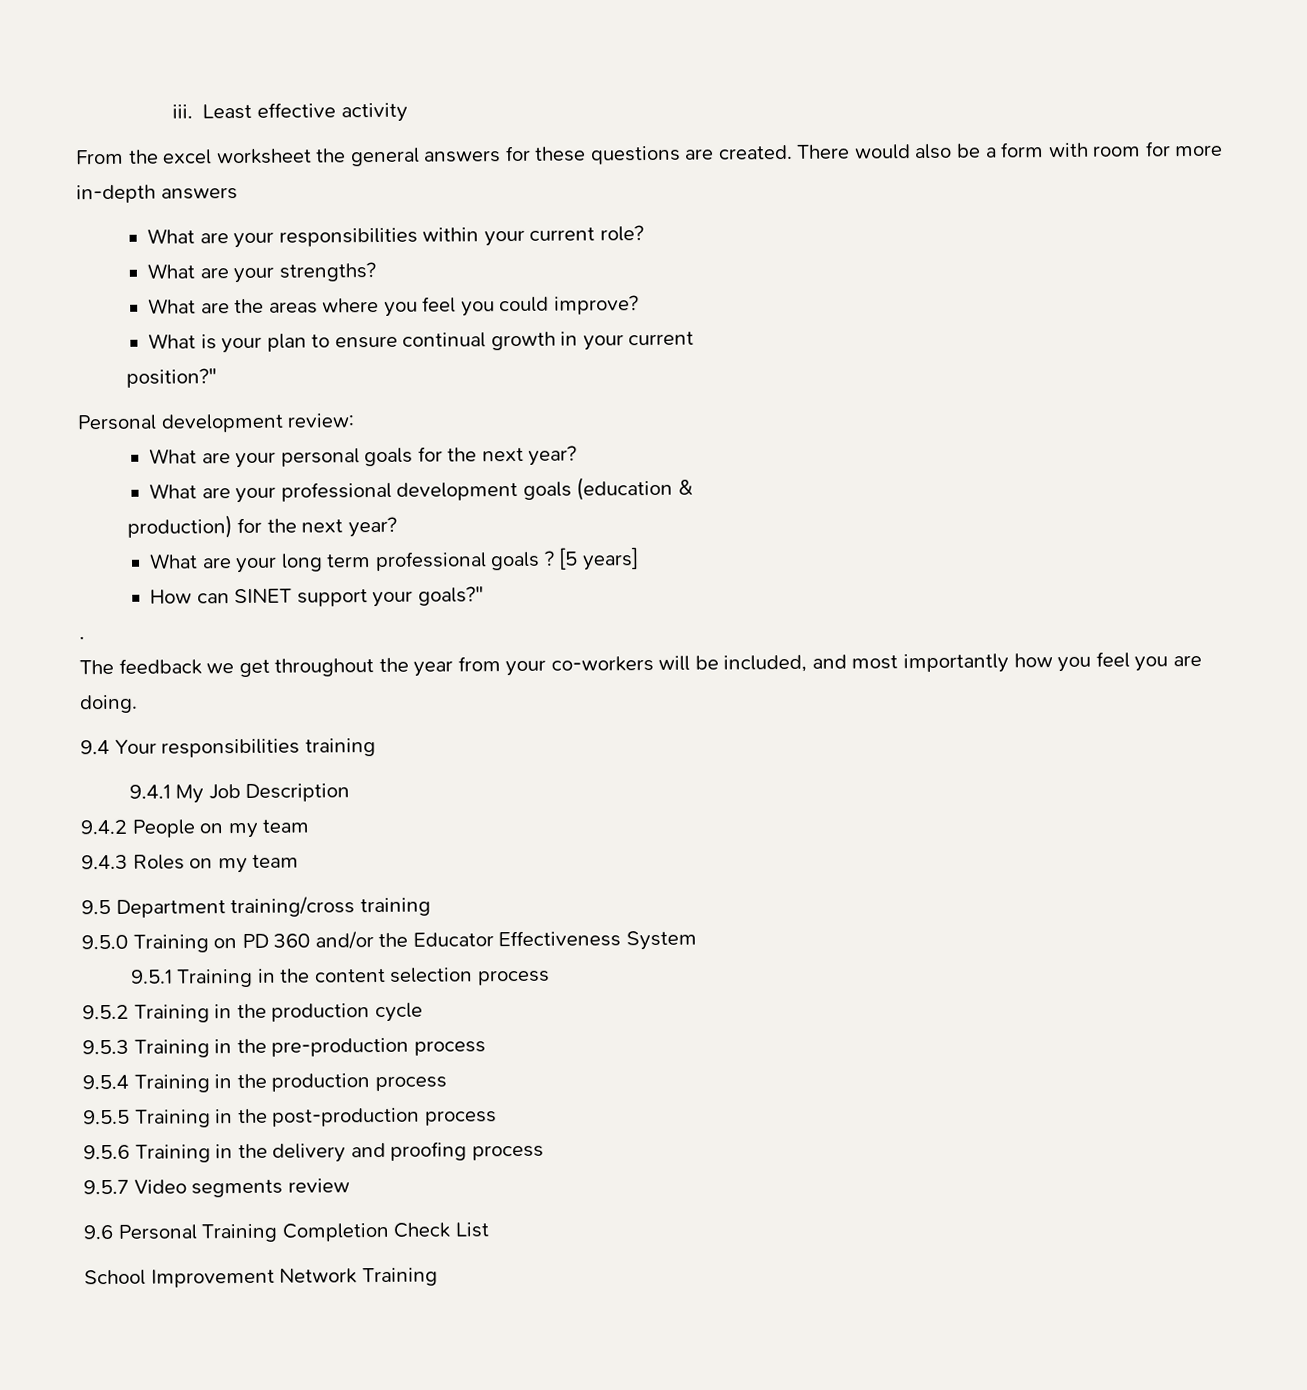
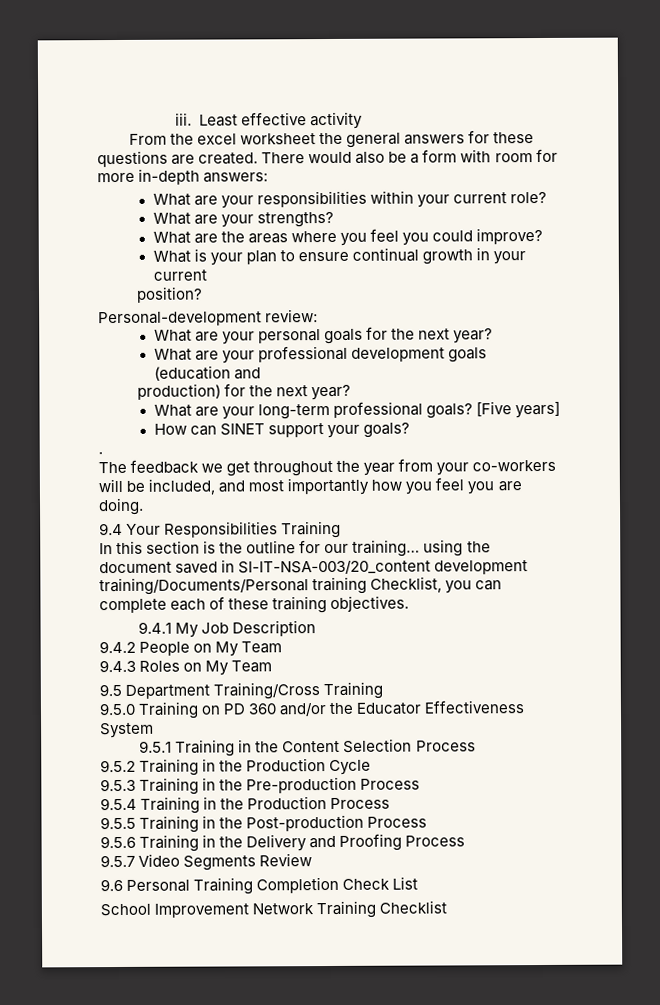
- There would also be a form with room for more in-depth answers
+ There would also be a form with room for more in-depth answers:
- position?"
- Personal development review:
+ position?
+ Personal-development review:
- What are your professional development goals (education &
+ What are your professional development goals (education and
- What are your long term professional goals ? [5 years]
+ What are your long-term professional goals? [Five years]
- How can SINET support your goals?"
+ How can SINET support your goals?
- 9.4 Your responsibilities training
+ 9.4 Your Responsibilities Training
+ In this section is the outline for our training… using the document saved in SI-IT-NSA-003/20_content development training/Documents/Personal training Checklist, you can complete each of these training objectives.
- 9.4.2 People on my team
+ 9.4.2 People on My Team
- 9.4.3 Roles on my team
+ 9.4.3 Roles on My Team
- 9.5 Department training/cross training
+ 9.5 Department Training/Cross Training
- 9.5.1 Training in the content selection process
+ 9.5.1 Training in the Content Selection Process
- 9.5.2 Training in the production cycle
+ 9.5.2 Training in the Production Cycle
- 9.5.3 Training in the pre-production process
+ 9.5.3 Training in the Pre-production Process
- 9.5.4 Training in the production process
+ 9.5.4 Training in the Production Process
- 9.5.5 Training in the post-production process
+ 9.5.5 Training in the Post-production Process
- 9.5.6 Training in the delivery and proofing process
+ 9.5.6 Training in the Delivery and Proofing Process
- 9.5.7 Video segments review
+ 9.5.7 Video Segments Review
- School Improvement Network Training
+ School Improvement Network Training Checklist

